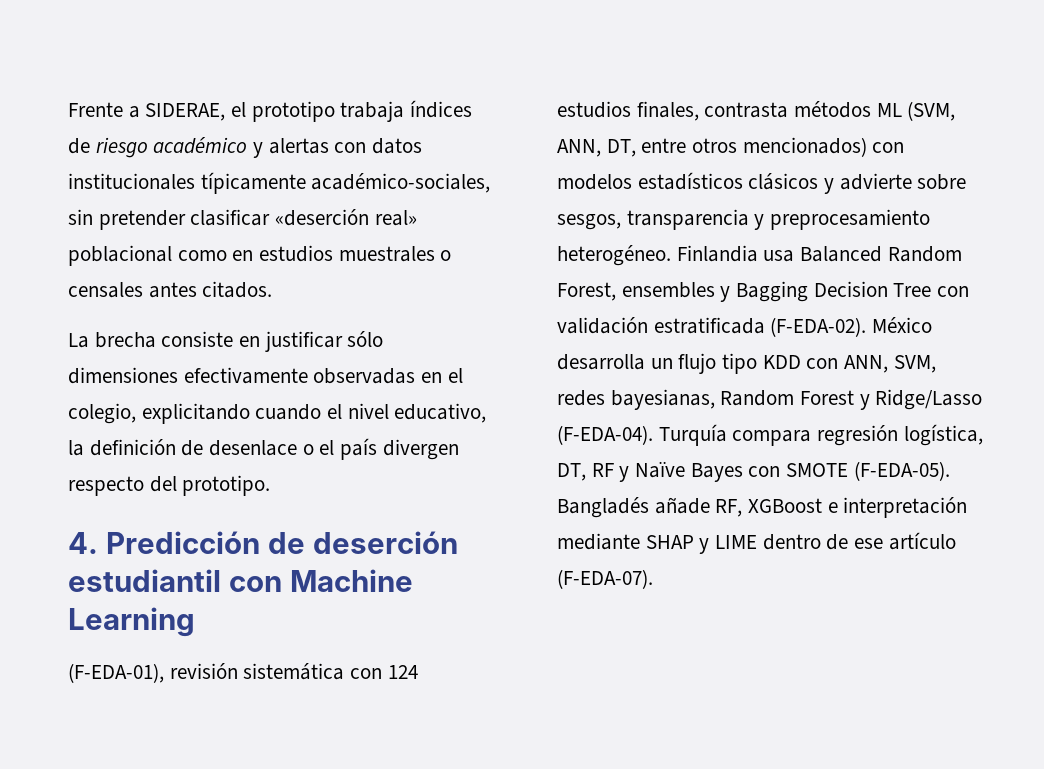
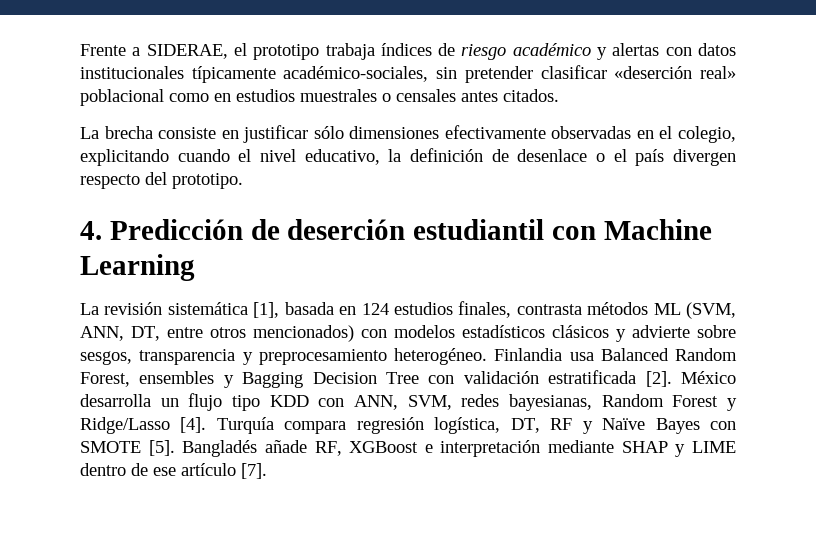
- (F-EDA-01), revisión sistemática con 124 estudios finales, contrasta métodos ML (SVM, ANN, DT, entre otros mencionados) con modelos estadísticos clásicos y advierte sobre sesgos, transparencia y preprocesamiento heterogéneo.
+ La revisión sistemática [1], basada en 124 estudios finales, contrasta métodos ML (SVM, ANN, DT, entre otros mencionados) con modelos estadísticos clásicos y advierte sobre sesgos, transparencia y preprocesamiento heterogéneo.
- Finlandia usa Balanced Random Forest, ensembles y Bagging Decision Tree con validación estratificada (F-EDA-02).
+ Finlandia usa Balanced Random Forest, ensembles y Bagging Decision Tree con validación estratificada [2].
- México desarrolla un flujo tipo KDD con ANN, SVM, redes bayesianas, Random Forest y Ridge/Lasso (F-EDA-04).
+ México desarrolla un flujo tipo KDD con ANN, SVM, redes bayesianas, Random Forest y Ridge/Lasso [4].
- Turquía compara regresión logística, DT, RF y Naïve Bayes con SMOTE (F-EDA-05).
+ Turquía compara regresión logística, DT, RF y Naïve Bayes con SMOTE [5].
- Bangladés añade RF, XGBoost e interpretación mediante SHAP y LIME dentro de ese artículo (F-EDA-07).
+ Bangladés añade RF, XGBoost e interpretación mediante SHAP y LIME dentro de ese artículo [7].

